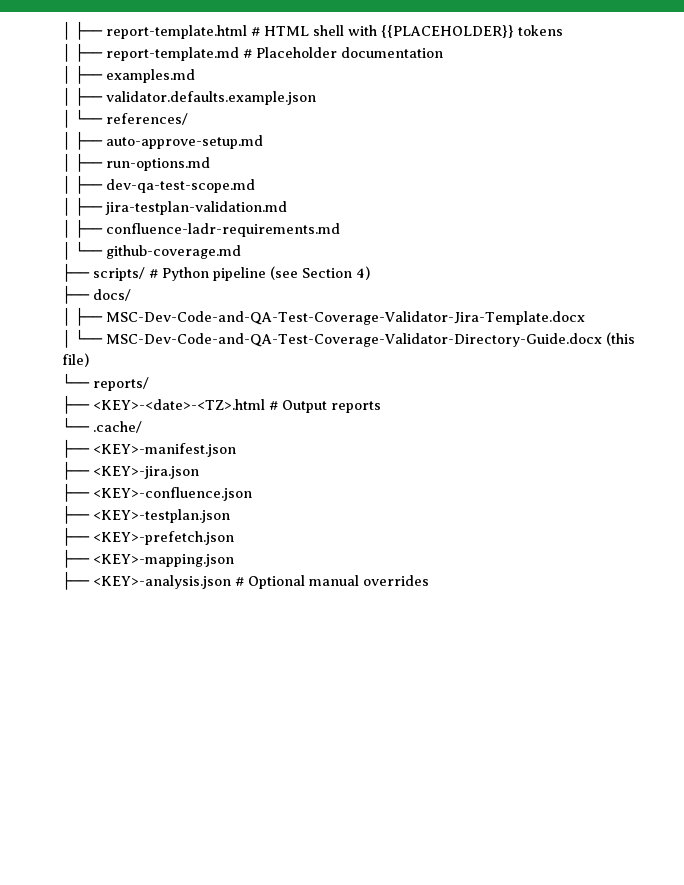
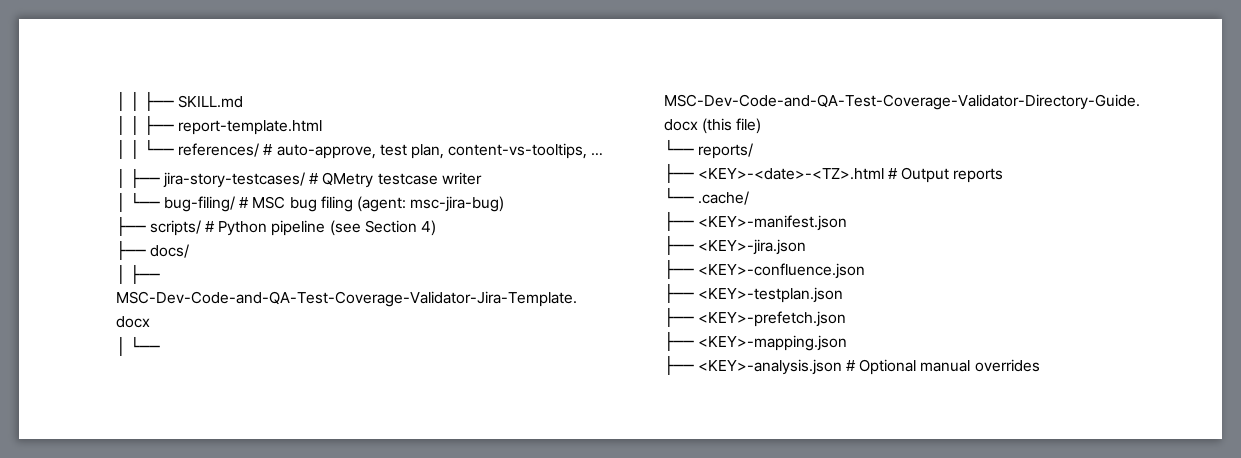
- │ ├── report-template.html # HTML shell with {{PLACEHOLDER}} tokens
- │ ├── report-template.md # Placeholder documentation
- │ ├── examples.md
- │ ├── validator.defaults.example.json
- │ └── references/
- │ ├── auto-approve-setup.md
- │ ├── run-options.md
- │ ├── dev-qa-test-scope.md
- │ ├── jira-testplan-validation.md
- │ ├── confluence-ladr-requirements.md
- │ └── github-coverage.md
+ │ │ ├── SKILL.md
+ │ │ ├── report-template.html
+ │ │ └── references/ # auto-approve, test plan, content-vs-tooltips, …
+ │ ├── jira-story-testcases/ # QMetry testcase writer
+ │ └── bug-filing/ # MSC bug filing (agent: msc-jira-bug)

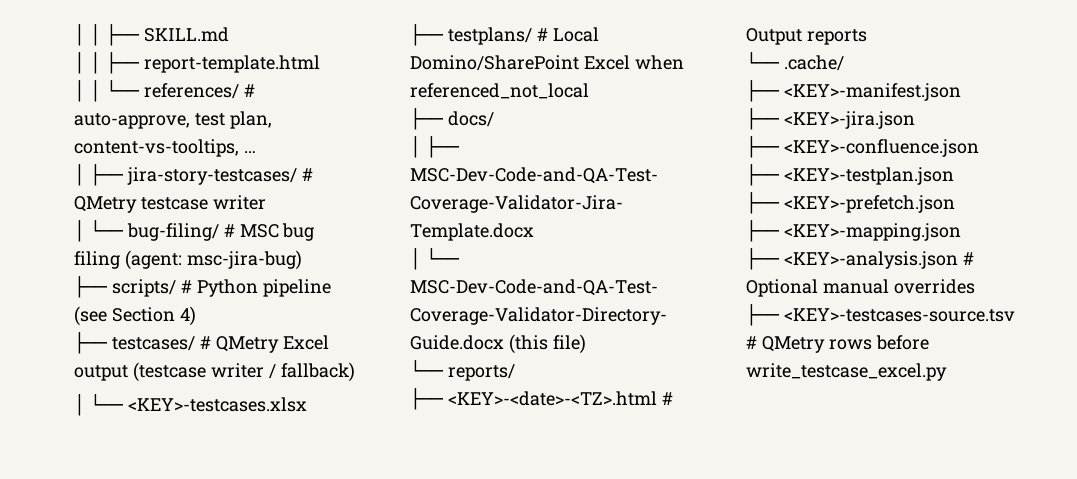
+ ├── testcases/ # QMetry Excel output (testcase writer / fallback)
+ │ └── <KEY>-testcases.xlsx
+ ├── testplans/ # Local Domino/SharePoint Excel when referenced_not_local
+ ├── <KEY>-testcases-source.tsv # QMetry rows before write_testcase_excel.py

